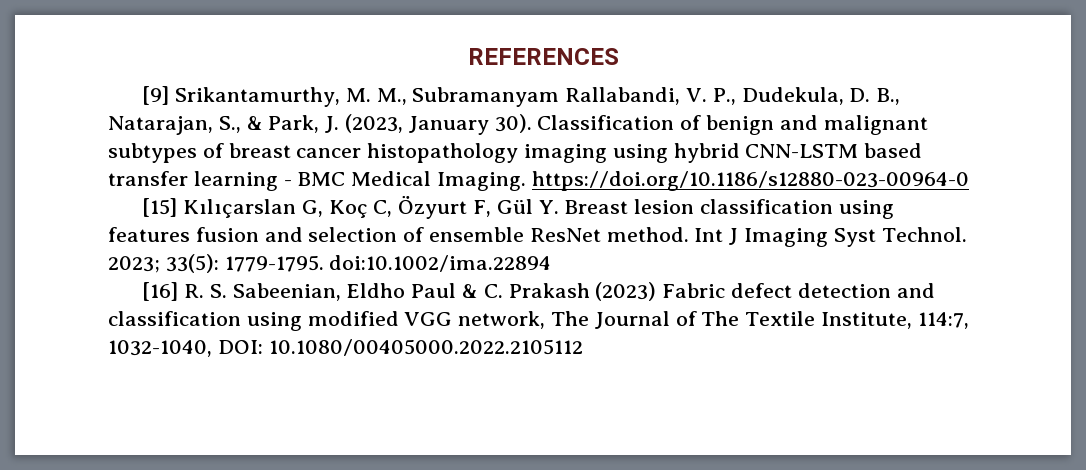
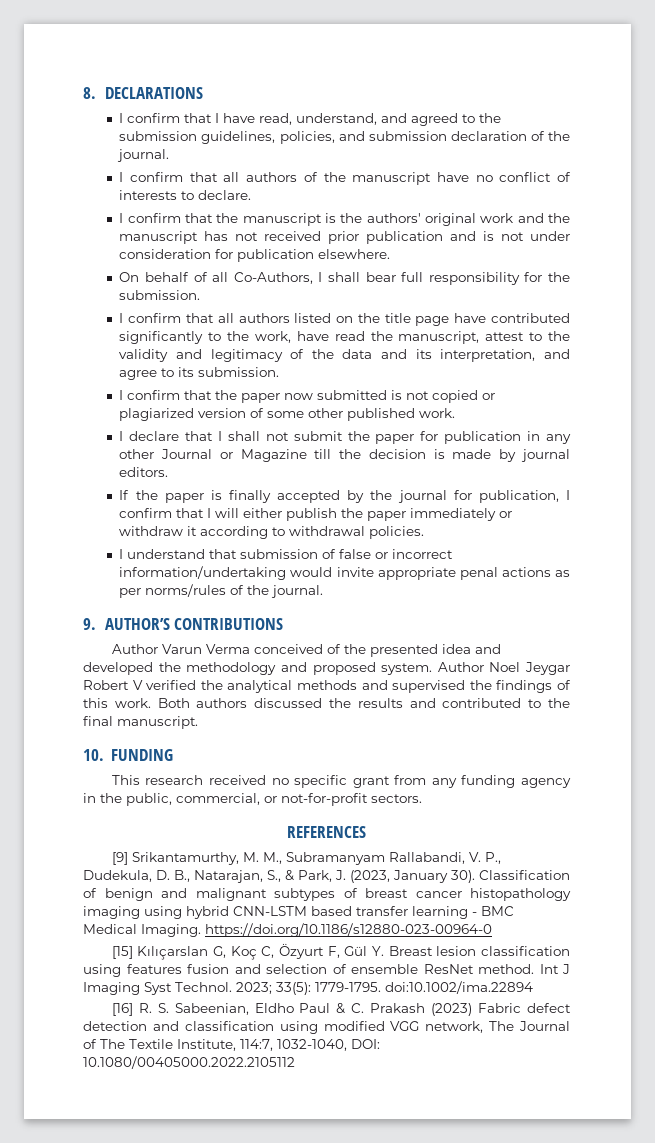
+ 8. DECLARATIONS
+ I confirm that I have read, understand, and agreed to the submission guidelines, policies, and submission declaration of the journal.
+ I confirm that all authors of the manuscript have no conflict of interests to declare.
+ I confirm that the manuscript is the authors' original work and the manuscript has not received prior publication and is not under consideration for publication elsewhere.
+ On behalf of all Co-Authors, I shall bear full responsibility for the submission.
+ I confirm that all authors listed on the title page have contributed significantly to the work, have read the manuscript, attest to the validity and legitimacy of the data and its interpretation, and agree to its submission.
+ I confirm that the paper now submitted is not copied or plagiarized version of some other published work.
+ I declare that I shall not submit the paper for publication in any other Journal or Magazine till the decision is made by journal editors.
+ If the paper is finally accepted by the journal for publication, I confirm that I will either publish the paper immediately or withdraw it according to withdrawal policies.
+ I understand that submission of false or incorrect information/undertaking would invite appropriate penal actions as per norms/rules of the journal.
+ 9. AUTHOR’S CONTRIBUTIONS
+ Author Varun Verma conceived of the presented idea and developed the methodology and proposed system. Author Noel Jeygar Robert V verified the analytical methods and supervised the findings of this work. Both authors discussed the results and contributed to the final manuscript.
+ 10. FUNDING
+ This research received no specific grant from any funding agency in the public, commercial, or not-for-profit sectors.

